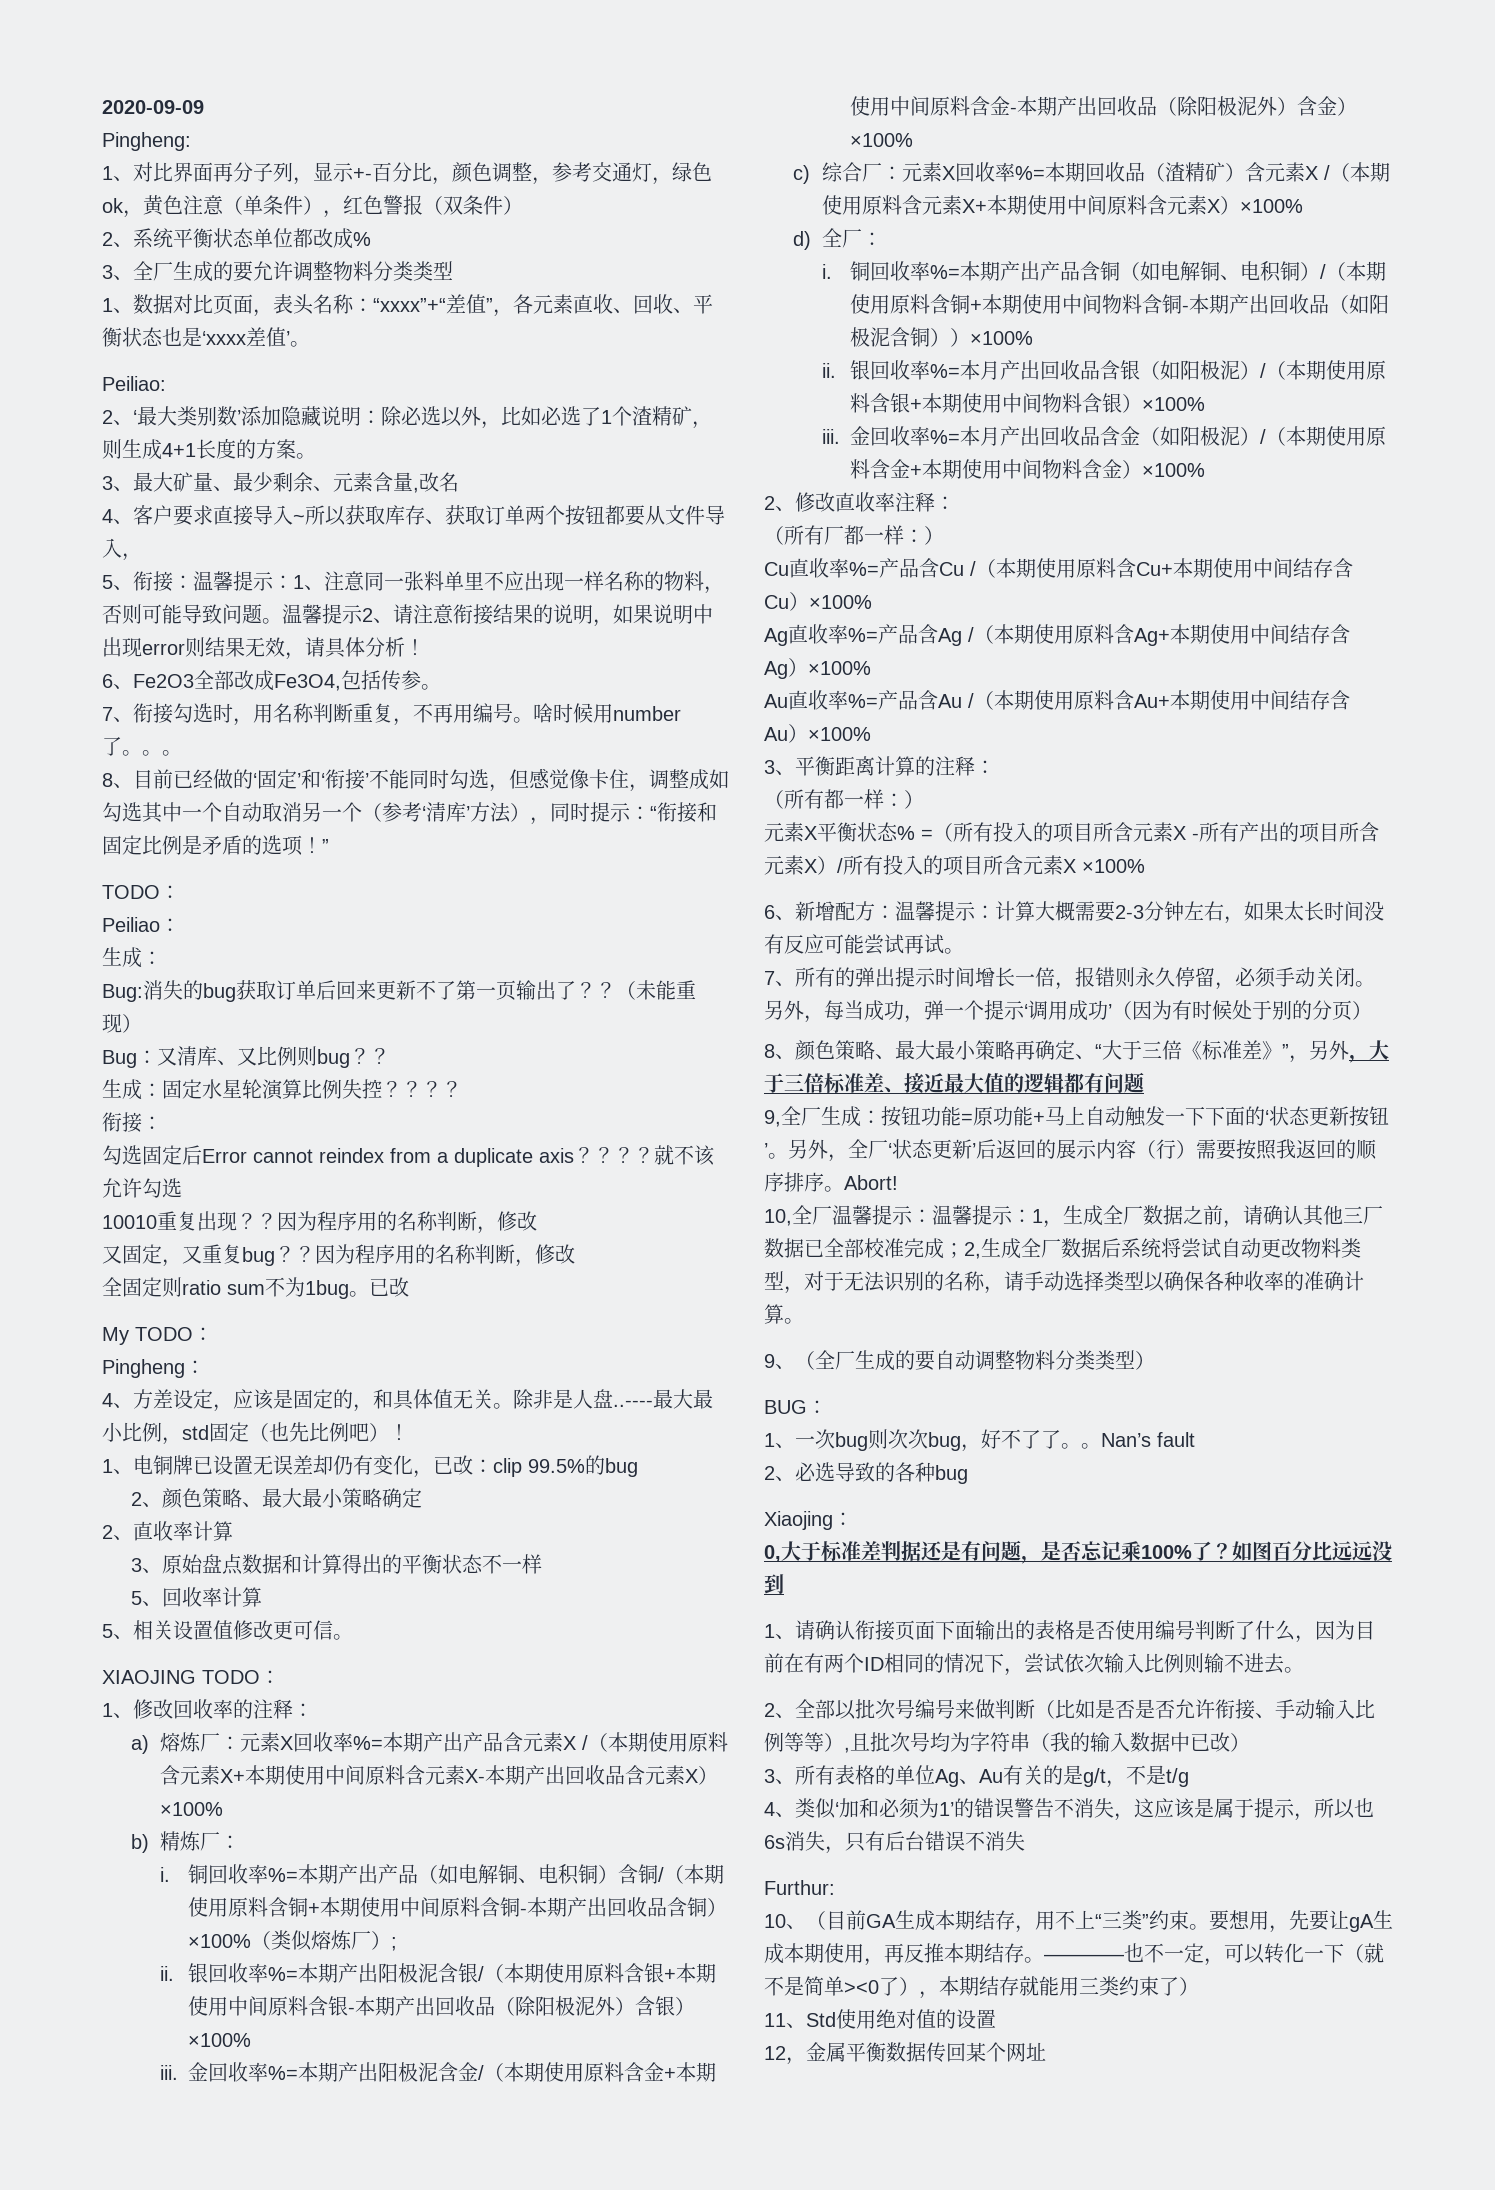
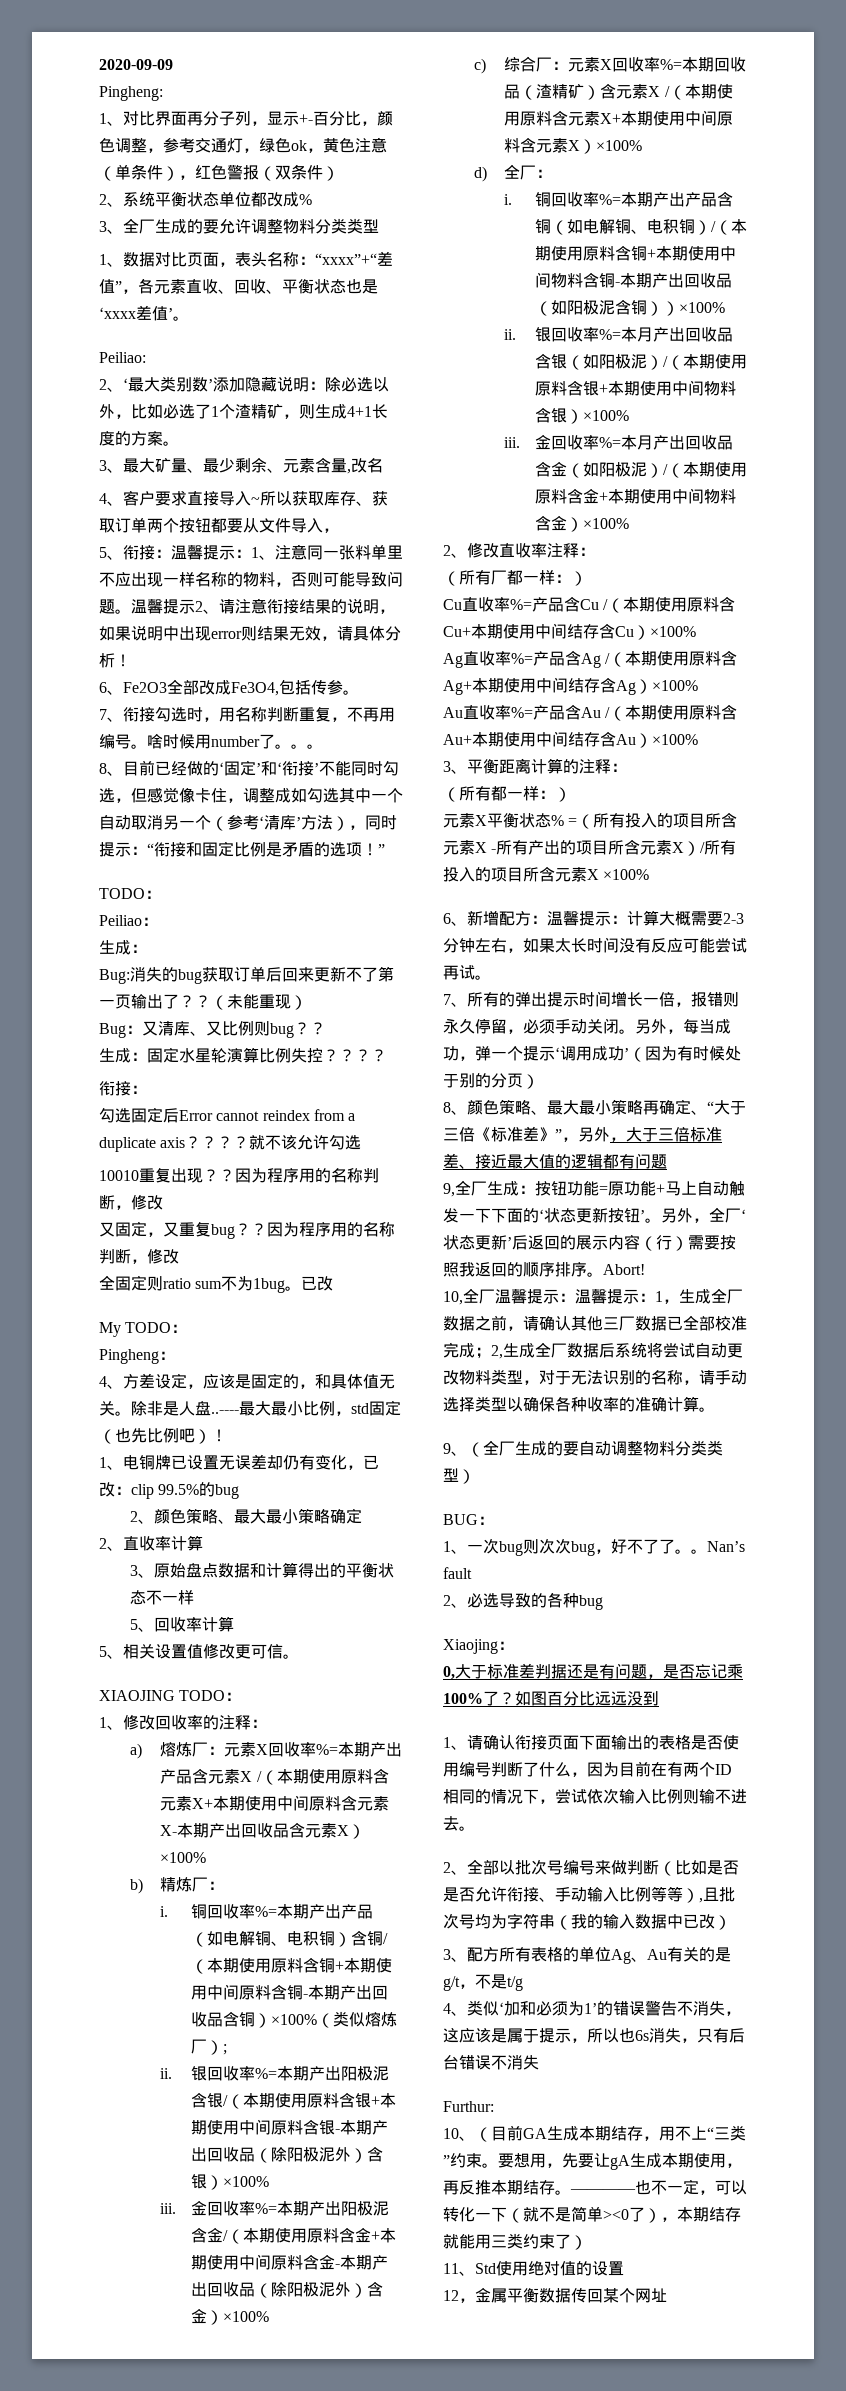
- 3、所有表格的单位Ag、Au有关的是g/t，不是t/g
+ 3、配方所有表格的单位Ag、Au有关的是g/t，不是t/g

